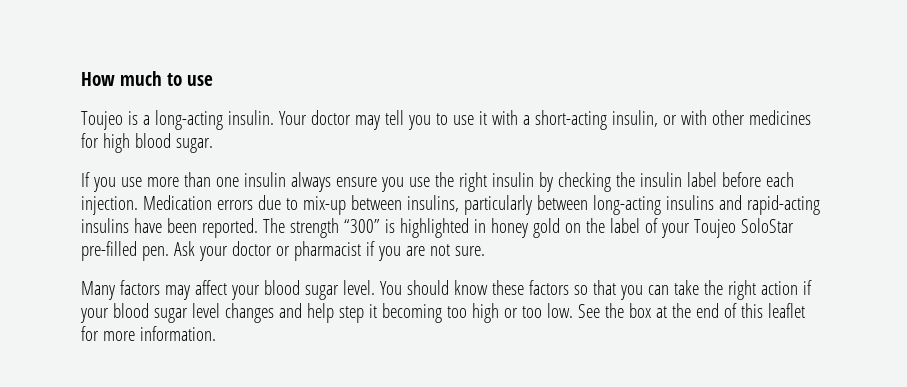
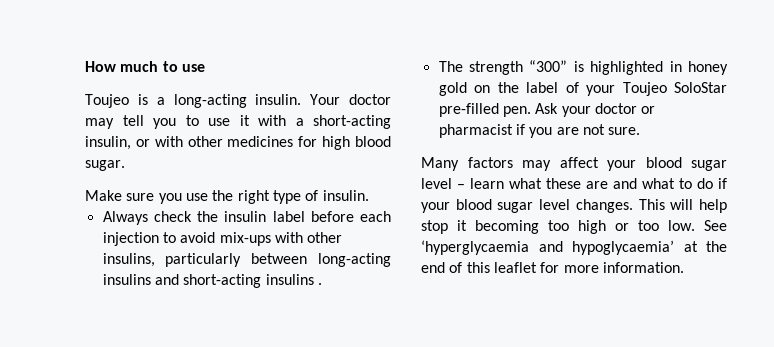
- If you use more than one insulin always ensure you use the right insulin by checking the insulin label before each injection. Medication errors due to mix-up between insulins, particularly between long-acting insulins and rapid-acting insulins have been reported. The strength “300” is highlighted in honey gold on the label of your Toujeo SoloStar pre-filled pen.
+ Make sure you use the right type of insulin.
+ Always check the insulin label before each injection to avoid mix-ups with other insulins, particularly between long-acting insulins and short-acting insulins .
+ The strength “300” is highlighted in honey gold on the label of your Toujeo SoloStar pre-filled pen.
- Many factors may affect your blood sugar level. You should know these factors so that you can take the right action if your blood sugar level changes and help step it becoming too high or too low.
+ Many factors may affect your blood sugar level – learn what these are and what to do if your blood sugar level changes. This will help stop it becoming too high or too low.
- See the box at the end of this leaflet for more information.
+ See ‘hyperglycaemia and hypoglycaemia’ at the end of this leaflet for more information.

